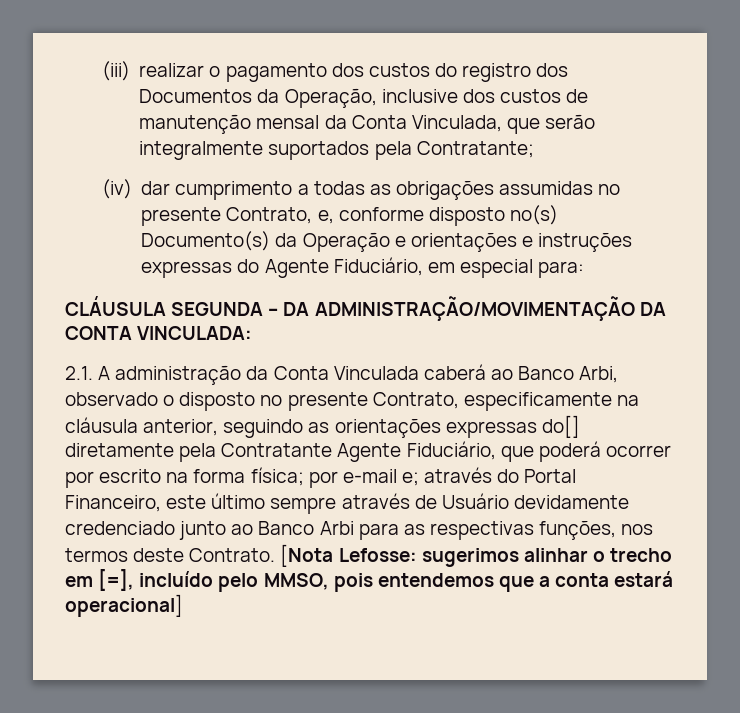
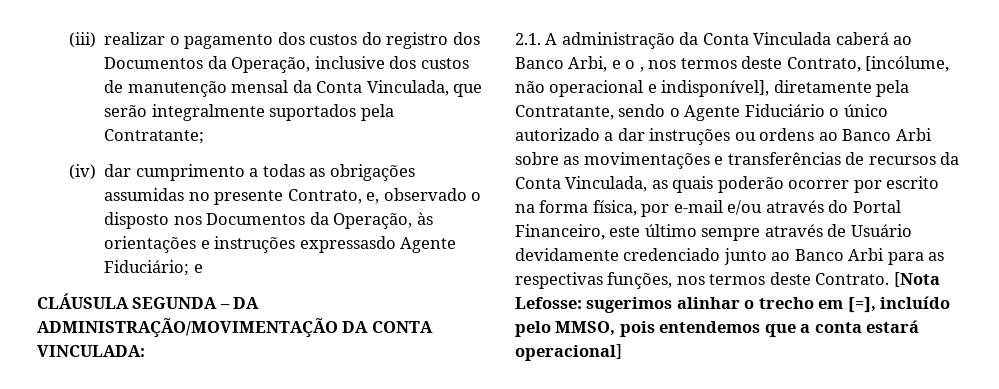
- (iv) dar cumprimento a todas as obrigações assumidas no presente Contrato, e, conforme disposto no(s) Documento(s) da Operação e orientações e instruções expressas do Agente Fiduciário, em especial para:
+ (iv) dar cumprimento a todas as obrigações assumidas no presente Contrato, e, observado o disposto nos Documentos da Operação, às orientações e instruções expressasdo Agente Fiduciário; e
- 2.1. A administração da Conta Vinculada caberá ao Banco Arbi, observado o disposto no presente Contrato, especificamente na cláusula anterior, seguindo as orientações expressas do[] diretamente pela Contratante Agente Fiduciário, que poderá ocorrer por escrito na forma física; por e-mail e; através do Portal Financeiro, este último sempre através de Usuário devidamente credenciado junto ao Banco Arbi para as respectivas funções, nos termos deste Contrato.
+ 2.1. A administração da Conta Vinculada caberá ao Banco Arbi, e o , nos termos deste Contrato, [incólume, não operacional e indisponível], diretamente pela Contratante, sendo o Agente Fiduciário o único autorizado a dar instruções ou ordens ao Banco Arbi sobre as movimentações e transferências de recursos da Conta Vinculada, as quais poderão ocorrer por escrito na forma física, por e-mail e/ou através do Portal Financeiro, este último sempre através de Usuário devidamente credenciado junto ao Banco Arbi para as respectivas funções, nos termos deste Contrato.

